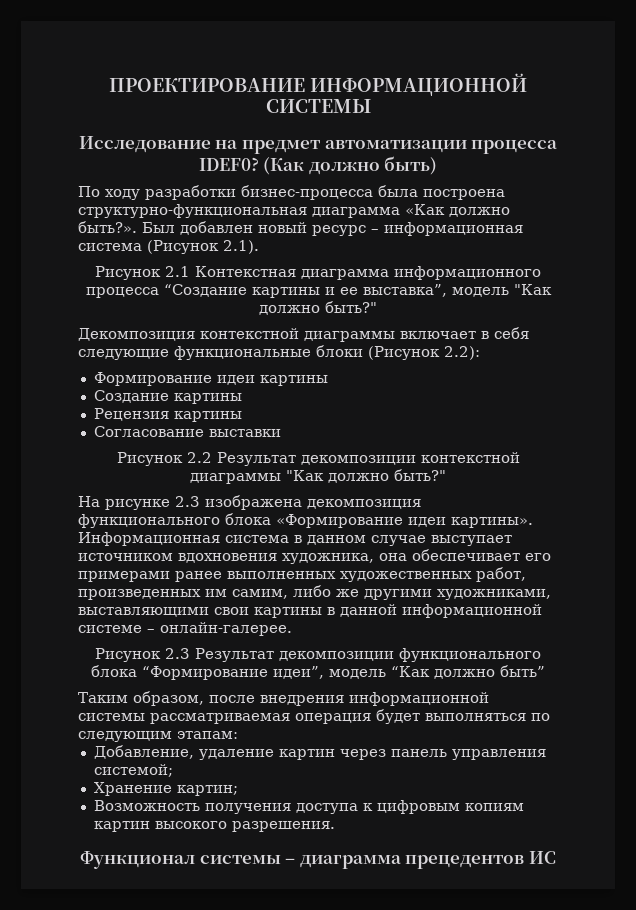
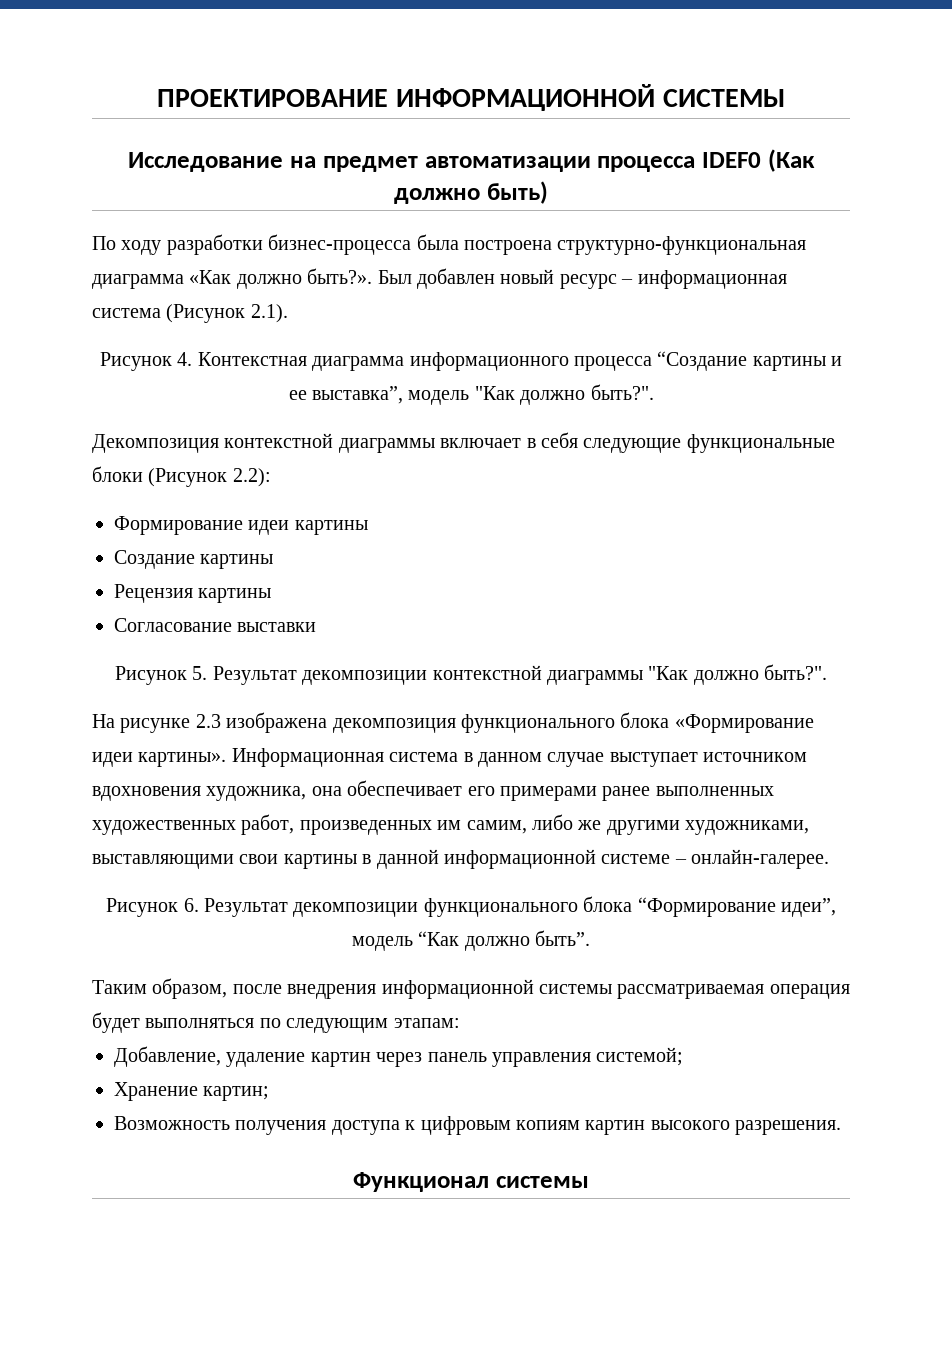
- Исследование на предмет автоматизации процесса IDEF0? (Как должно быть)
+ Исследование на предмет автоматизации процесса IDEF0 (Как должно быть)
- Рисунок 2.1 Контекстная диаграмма информационного процесса “Создание картины и ее выставка”, модель "Как должно быть?"
+ Рисунок 4. Контекстная диаграмма информационного процесса “Создание картины и ее выставка”, модель "Как должно быть?".
- Рисунок 2.2 Результат декомпозиции контекстной диаграммы "Как должно быть?"
+ Рисунок 5. Результат декомпозиции контекстной диаграммы "Как должно быть?".
- Рисунок 2.3 Результат декомпозиции функционального блока “Формирование идеи”, модель “Как должно быть”
+ Рисунок 6. Результат декомпозиции функционального блока “Формирование идеи”, модель “Как должно быть”.
- Функционал системы – диаграмма прецедентов ИС
+ Функционал системы

